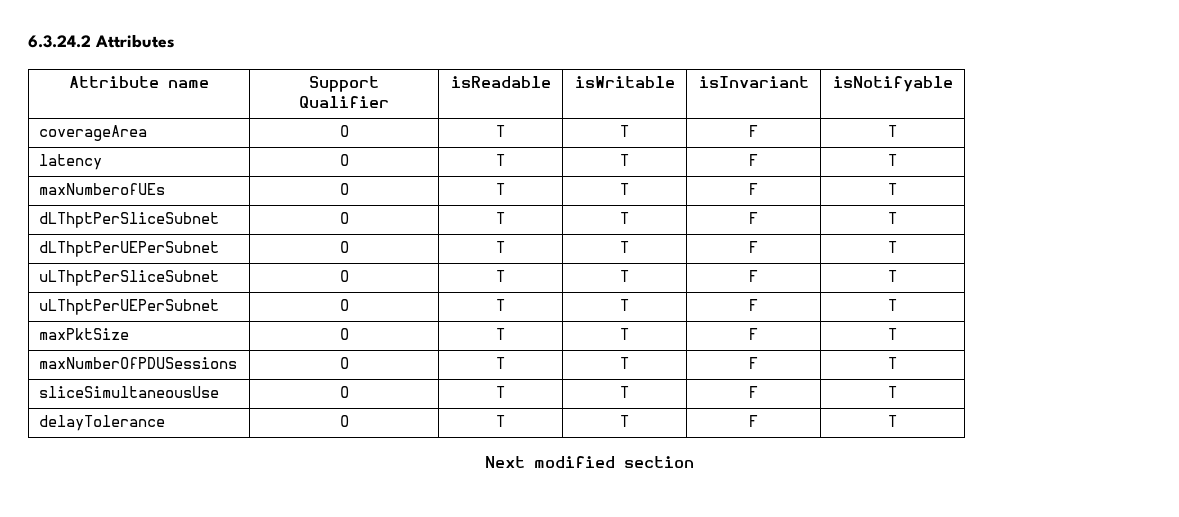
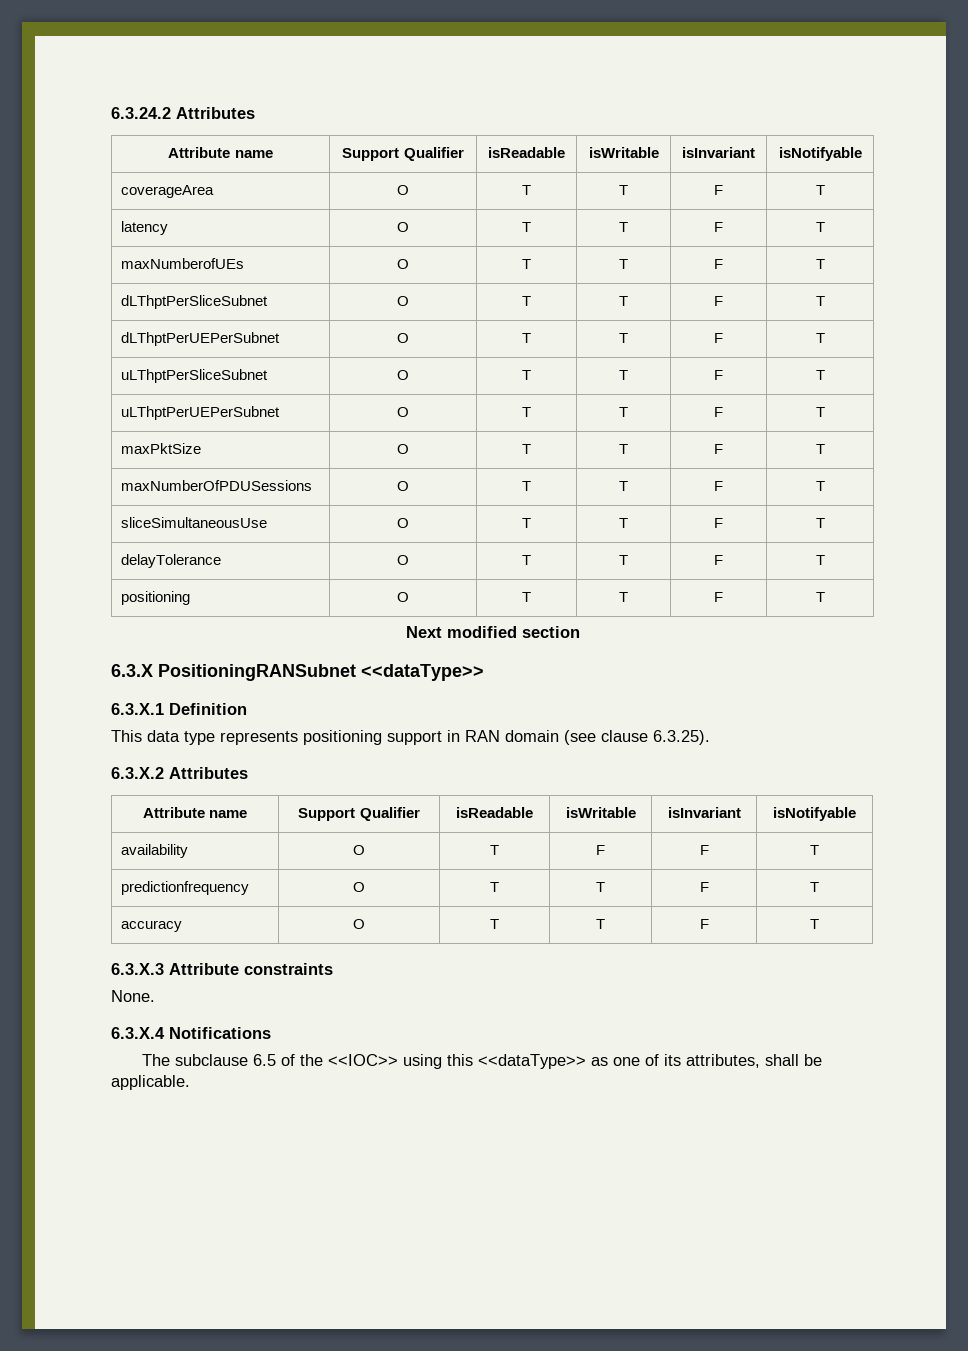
+ positioning | O | T | T | F | T
  Next modified section
+ 6.3.X PositioningRANSubnet <<dataType>>
+ 6.3.X.1 Definition
+ This data type represents positioning support in RAN domain (see clause 6.3.25).
+ 6.3.X.2 Attributes
+ Attribute name | Support Qualifier | isReadable | isWritable | isInvariant | isNotifyable
+ availability | O | T | F | F | T
+ predictionfrequency | O | T | T | F | T
+ accuracy | O | T | T | F | T
+ 6.3.X.3 Attribute constraints
+ None.
+ 6.3.X.4 Notifications
+ The subclause 6.5 of the <<IOC>> using this <<dataType>> as one of its attributes, shall be applicable.

